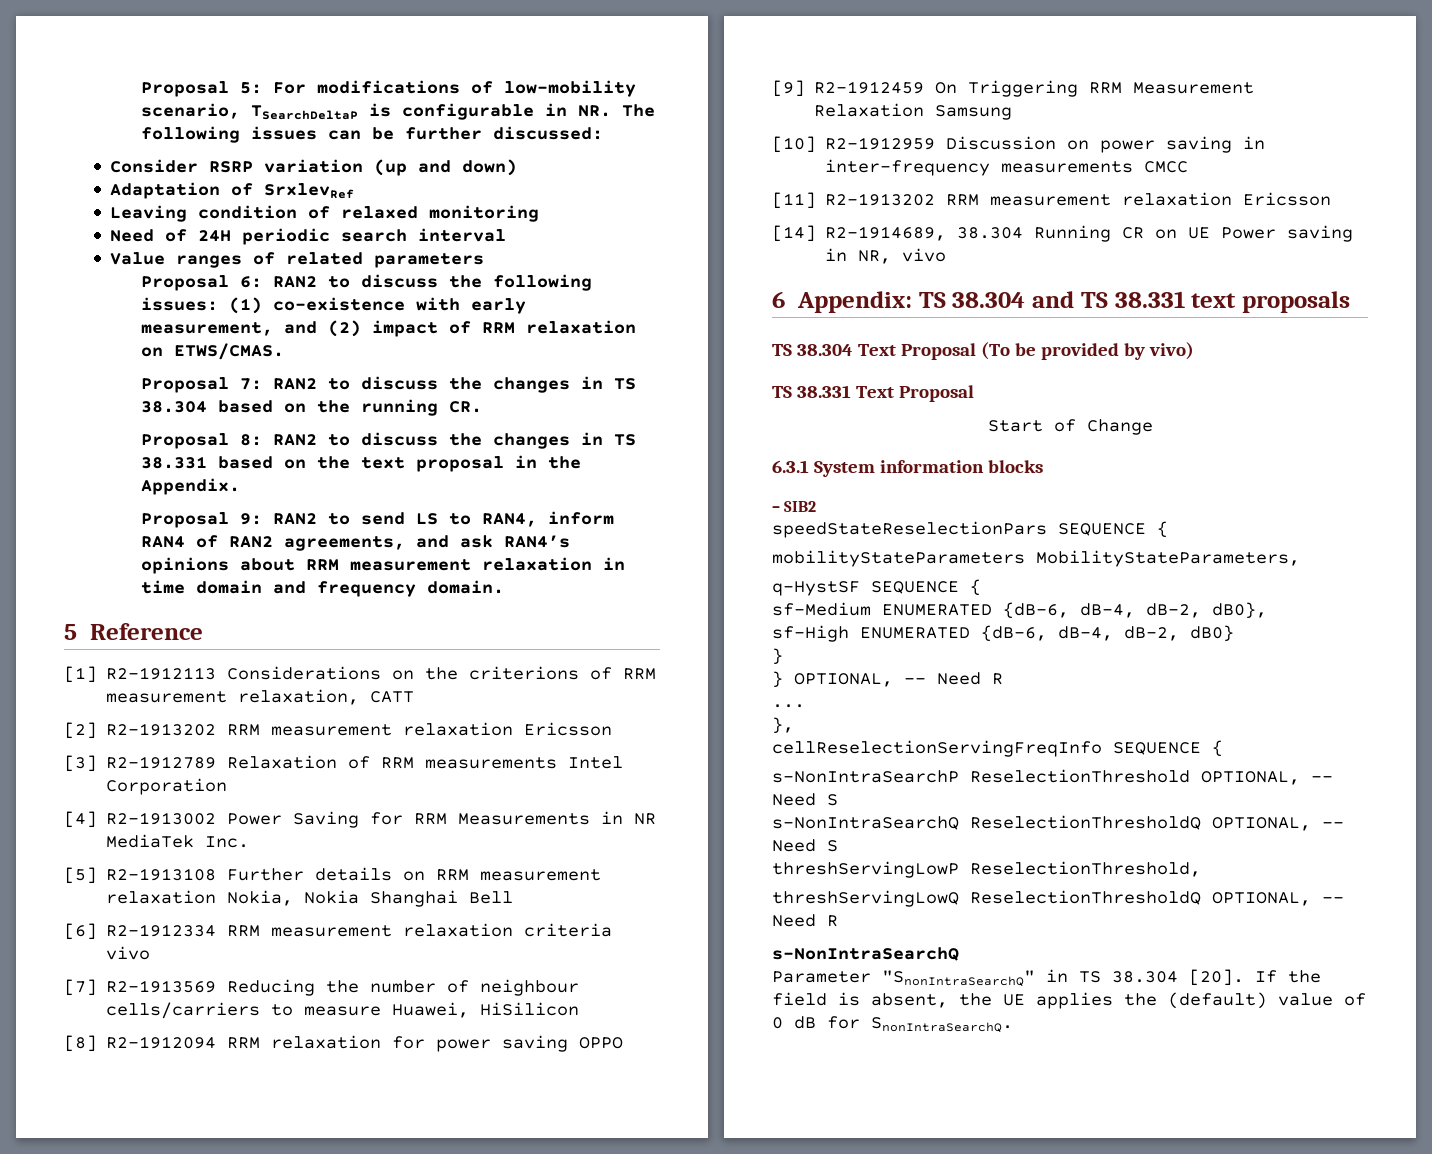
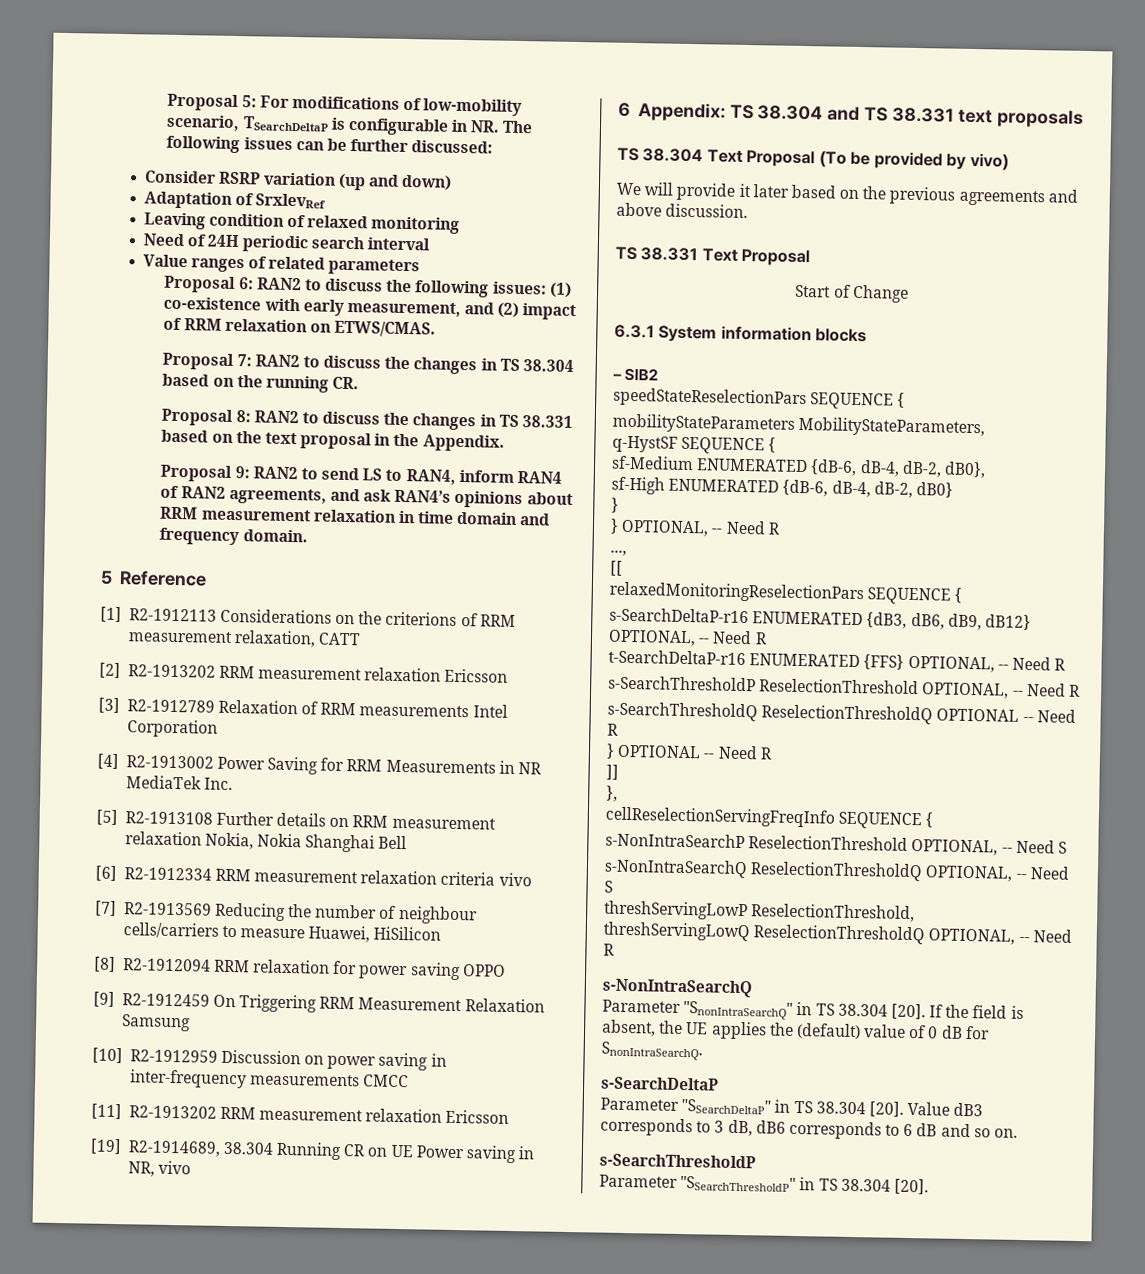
- [14] R2-1914689, 38.304 Running CR on UE Power saving in NR, vivo
+ [19] R2-1914689, 38.304 Running CR on UE Power saving in NR, vivo
+ We will provide it later based on the previous agreements and above discussion.
- ...
+ ...,
+ [[
+ relaxedMonitoringReselectionPars SEQUENCE {
+ s-SearchDeltaP-r16 ENUMERATED {dB3, dB6, dB9, dB12} OPTIONAL, -- Need R
+ t-SearchDeltaP-r16 ENUMERATED {FFS} OPTIONAL, -- Need R
+ s-SearchThresholdP ReselectionThreshold OPTIONAL, -- Need R
+ s-SearchThresholdQ ReselectionThresholdQ OPTIONAL -- Need R
+ } OPTIONAL -- Need R
+ ]]
+ s-SearchDeltaP
+ Parameter "SSearchDeltaP" in TS 38.304 [20]. Value dB3 corresponds to 3 dB, dB6 corresponds to 6 dB and so on.
+ s-SearchThresholdP
+ Parameter "SSearchThresholdP" in TS 38.304 [20].

